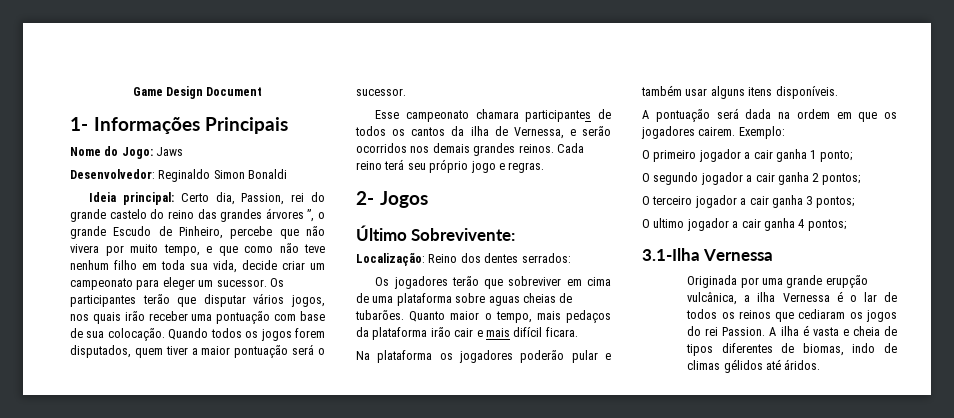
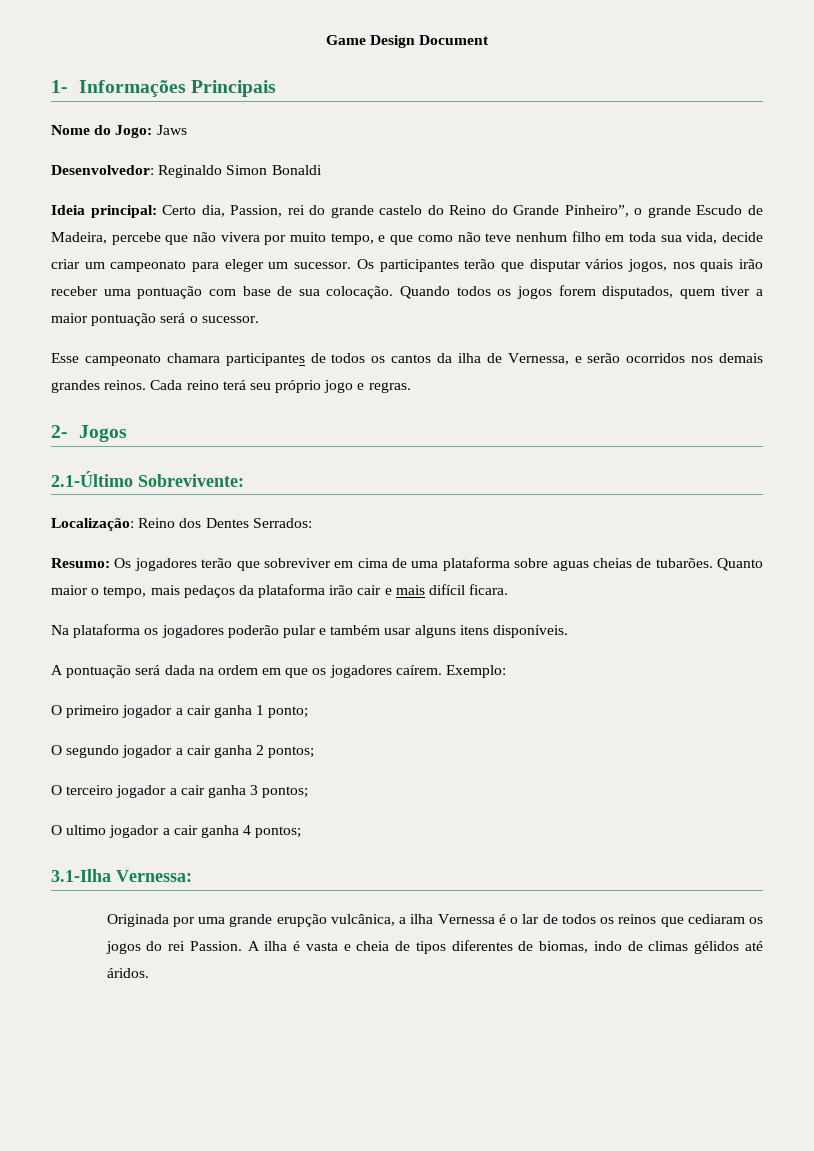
- Ideia principal: Certo dia, Passion, rei do grande castelo do reino das grandes árvores ”, o grande Escudo de Pinheiro, percebe que não vivera por muito tempo, e que como não teve nenhum filho em toda sua vida, decide criar um campeonato para eleger um sucessor.
+ Ideia principal: Certo dia, Passion, rei do grande castelo do Reino do Grande Pinheiro”, o grande Escudo de Madeira, percebe que não vivera por muito tempo, e que como não teve nenhum filho em toda sua vida, decide criar um campeonato para eleger um sucessor.
- Último Sobrevivente:
+ 2.1-Último Sobrevivente:
- Localização: Reino dos dentes serrados:
- Os jogadores terão que sobreviver em cima de uma plataforma sobre aguas cheias de tubarões.
+ Localização: Reino dos Dentes Serrados:
+ Resumo: Os jogadores terão que sobreviver em cima de uma plataforma sobre aguas cheias de tubarões.
- A pontuação será dada na ordem em que os jogadores cairem.
+ A pontuação será dada na ordem em que os jogadores caírem.
- 3.1-Ilha Vernessa
+ 3.1-Ilha Vernessa:

